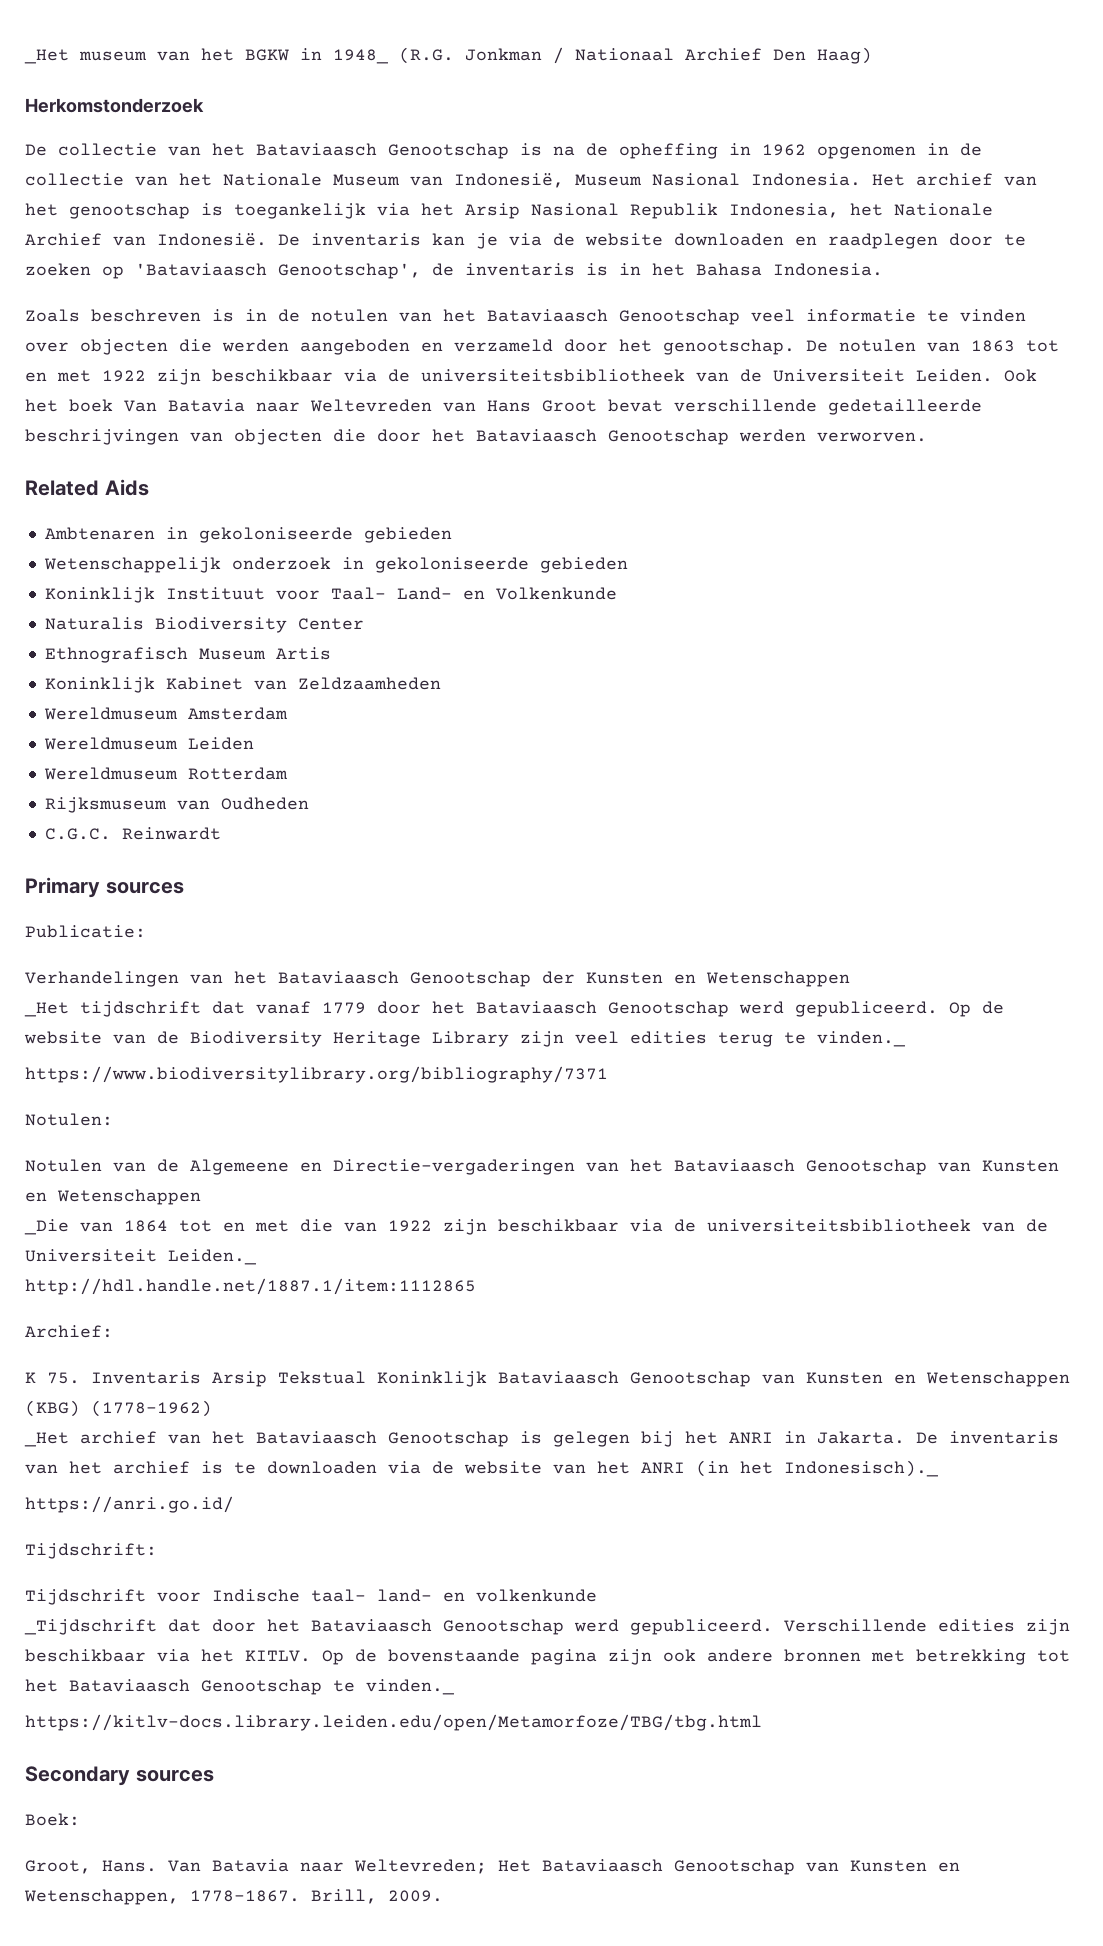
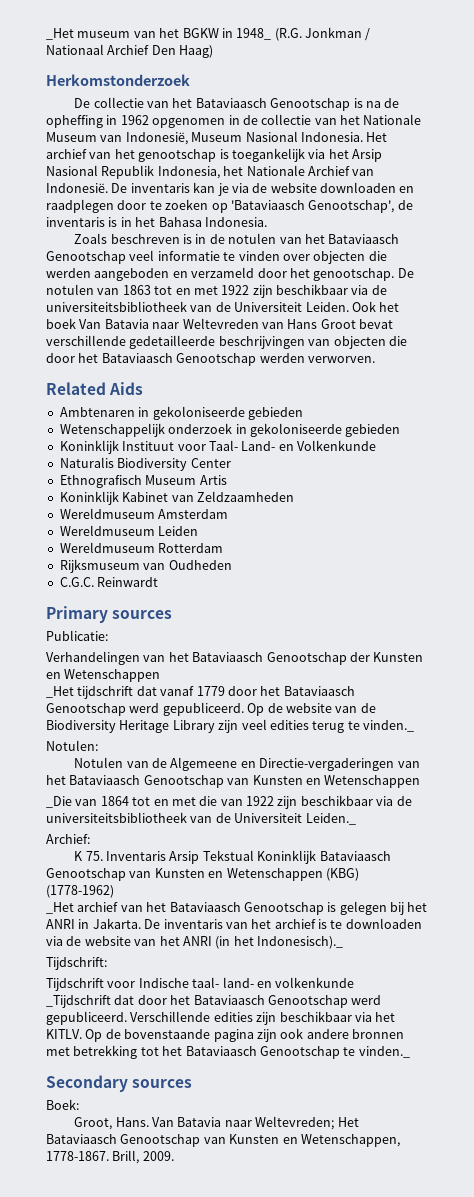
- https://www.biodiversitylibrary.org/bibliography/7371
- http://hdl.handle.net/1887.1/item:1112865
- https://anri.go.id/
- https://kitlv-docs.library.leiden.edu/open/Metamorfoze/TBG/tbg.html

